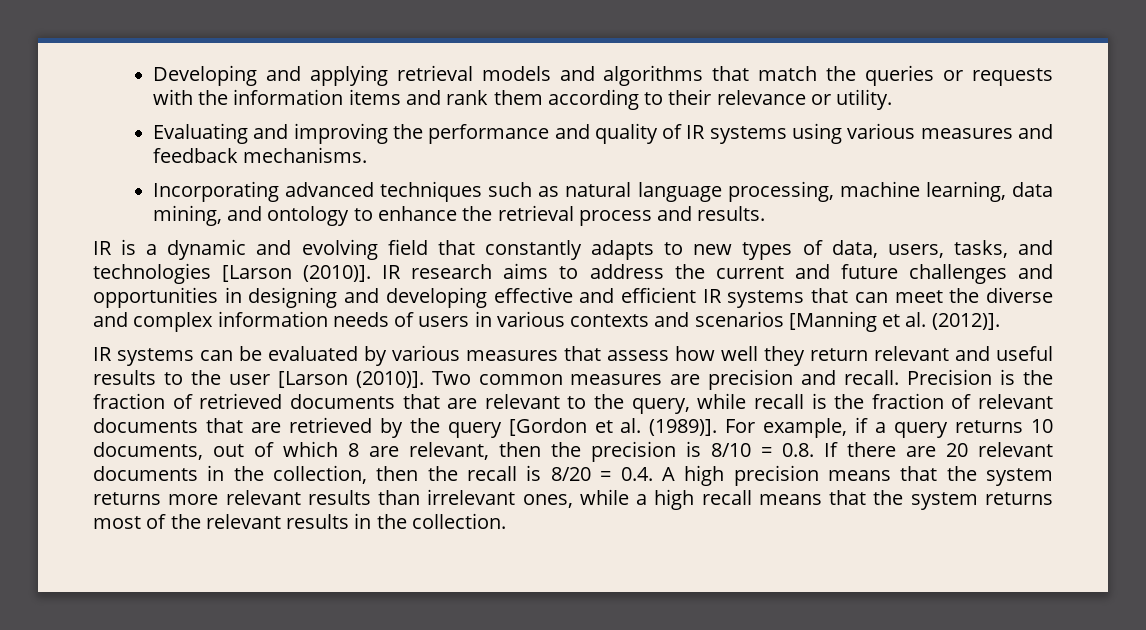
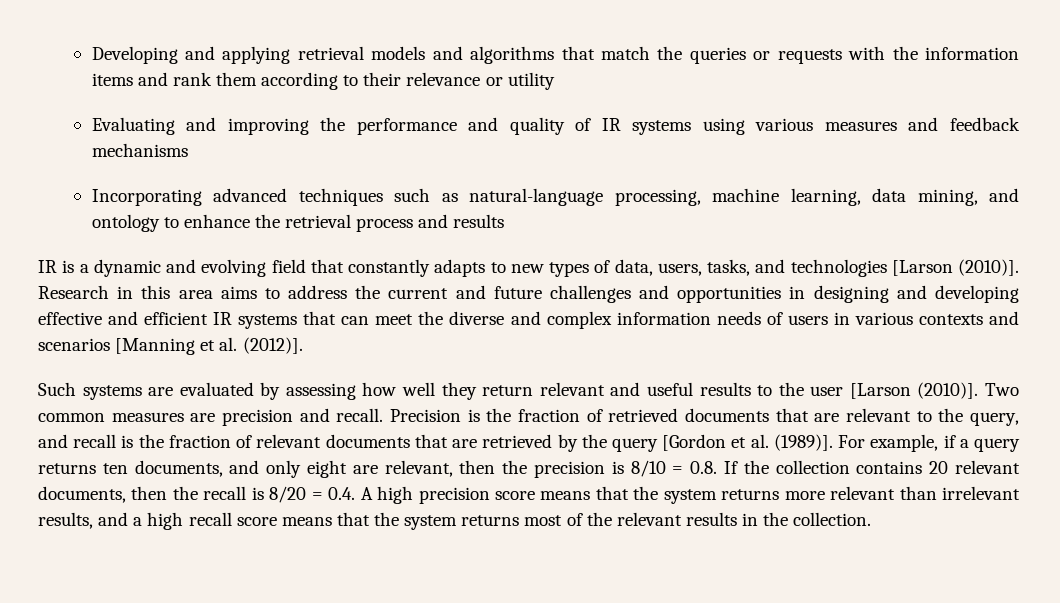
- Developing and applying retrieval models and algorithms that match the queries or requests with the information items and rank them according to their relevance or utility.
+ Developing and applying retrieval models and algorithms that match the queries or requests with the information items and rank them according to their relevance or utility
- Evaluating and improving the performance and quality of IR systems using various measures and feedback mechanisms.
+ Evaluating and improving the performance and quality of IR systems using various measures and feedback mechanisms
- Incorporating advanced techniques such as natural language processing, machine learning, data mining, and ontology to enhance the retrieval process and results.
+ Incorporating advanced techniques such as natural-language processing, machine learning, data mining, and ontology to enhance the retrieval process and results
- IR research aims to address the current and future challenges and opportunities in designing and developing effective and efficient IR systems that can meet the diverse and complex information needs of users in various contexts and scenarios [Manning et al. (2012)].
+ Research in this area aims to address the current and future challenges and opportunities in designing and developing effective and efficient IR systems that can meet the diverse and complex information needs of users in various contexts and scenarios [Manning et al. (2012)].
- IR systems can be evaluated by various measures that assess how well they return relevant and useful results to the user [Larson (2010)].
+ Such systems are evaluated by assessing how well they return relevant and useful results to the user [Larson (2010)].
- Precision is the fraction of retrieved documents that are relevant to the query, while recall is the fraction of relevant documents that are retrieved by the query [Gordon et al. (1989)].
+ Precision is the fraction of retrieved documents that are relevant to the query, and recall is the fraction of relevant documents that are retrieved by the query [Gordon et al. (1989)].
- For example, if a query returns 10 documents, out of which 8 are relevant, then the precision is 8/10 = 0.8. If there are 20 relevant documents in the collection, then the recall is 8/20 = 0.4. A high precision means that the system returns more relevant results than irrelevant ones, while a high recall means that the system returns most of the relevant results in the collection.
+ For example, if a query returns ten documents, and only eight are relevant, then the precision is 8/10 = 0.8. If the collection contains 20 relevant documents, then the recall is 8/20 = 0.4. A high precision score means that the system returns more relevant than irrelevant results, and a high recall score means that the system returns most of the relevant results in the collection.

